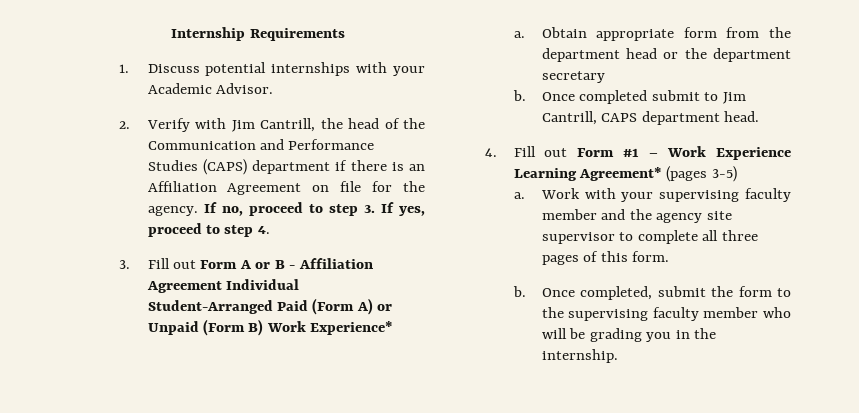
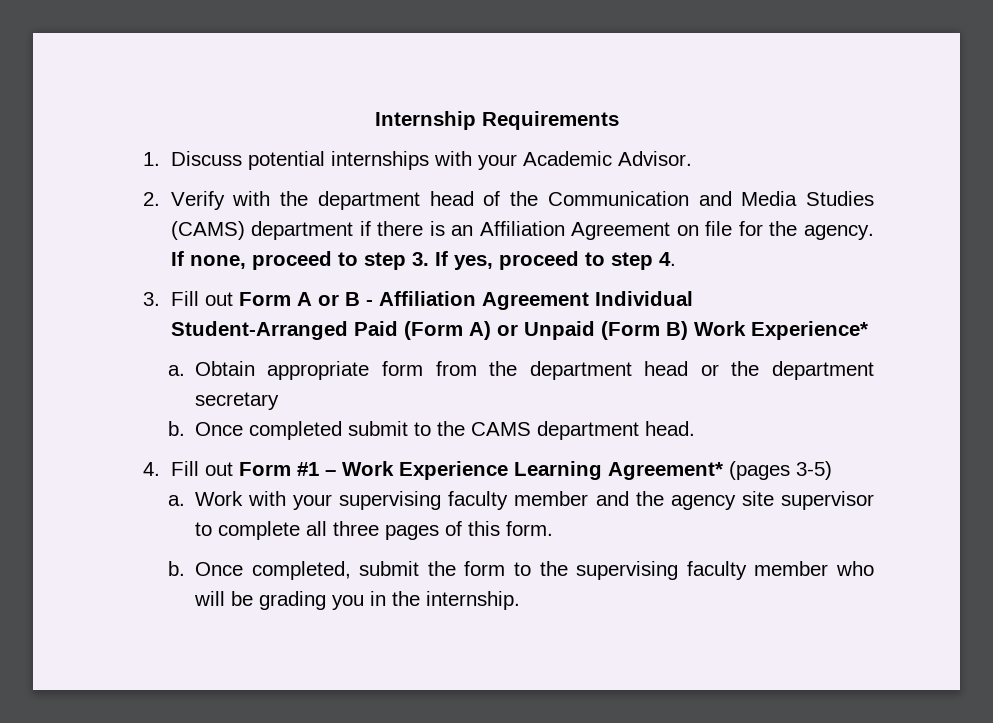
- 2. Verify with Jim Cantrill, the head of the Communication and Performance Studies (CAPS) department if there is an Affiliation Agreement on file for the agency.
+ 2. Verify with the department head of the Communication and Media Studies (CAMS) department if there is an Affiliation Agreement on file for the agency.
- If no, proceed to step 3. If yes, proceed to step 4.
+ If none, proceed to step 3. If yes, proceed to step 4.
- Once completed submit to Jim Cantrill, CAPS department head.
+ Once completed submit to the CAMS department head.

